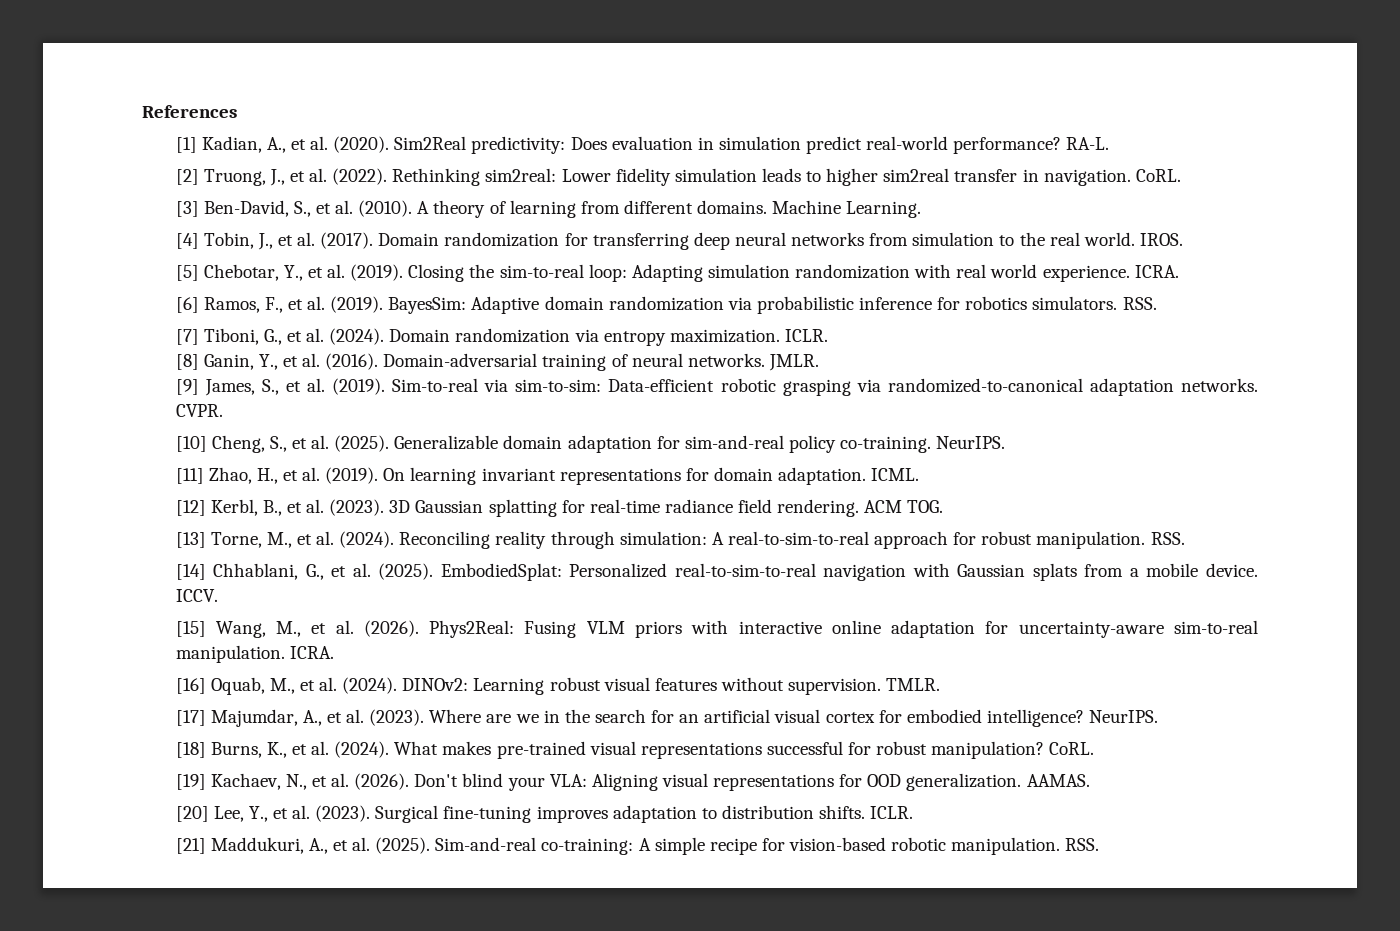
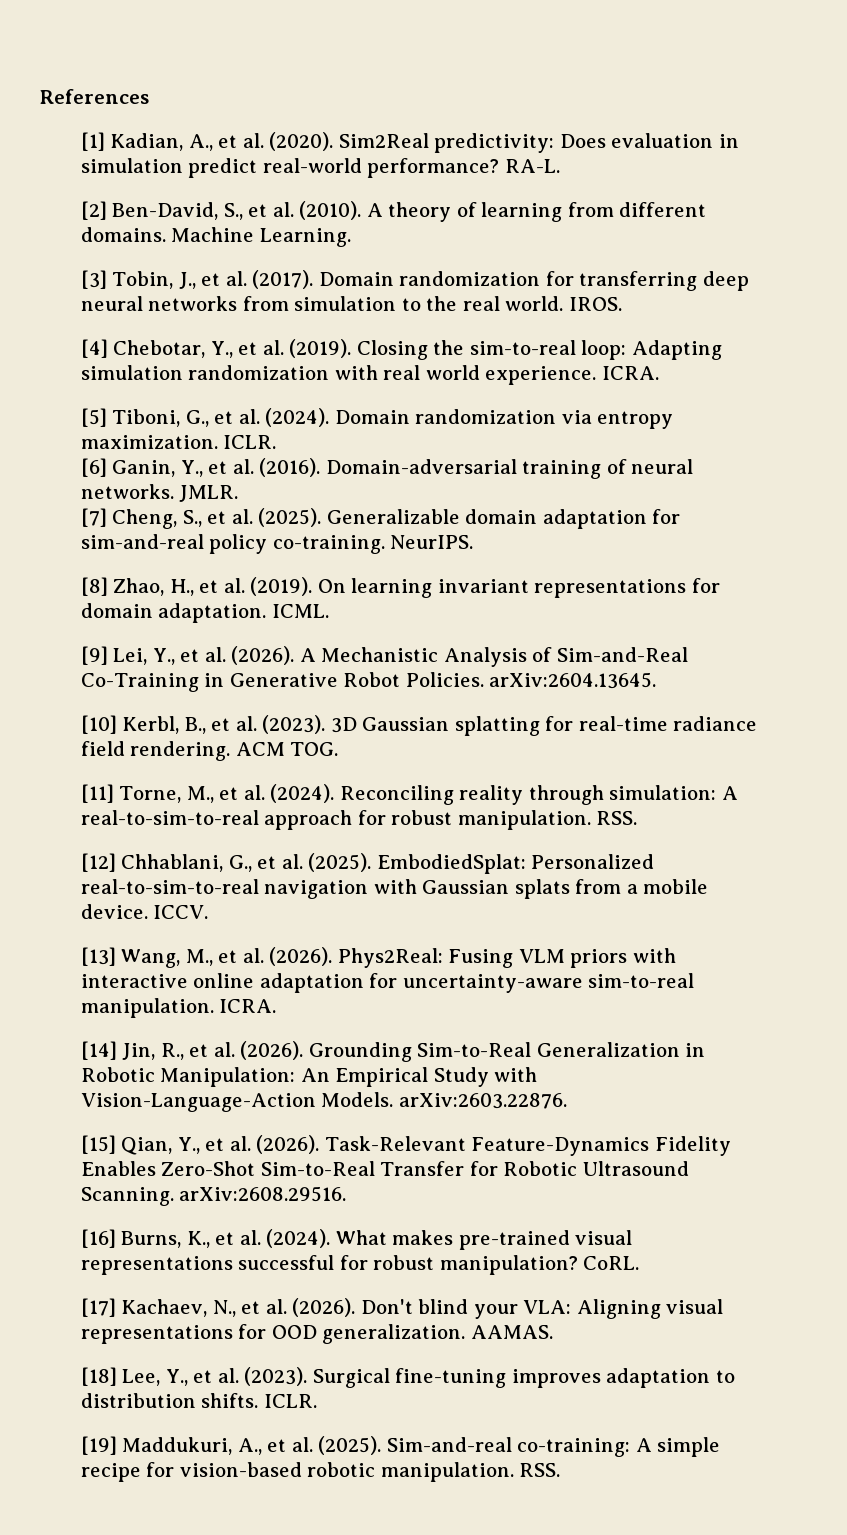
- [2] Truong, J., et al. (2022). Rethinking sim2real: Lower fidelity simulation leads to higher sim2real transfer in navigation. CoRL.
- [3] Ben-David, S., et al. (2010).
+ [2] Ben-David, S., et al. (2010).
- [4] Tobin, J., et al. (2017).
+ [3] Tobin, J., et al. (2017).
- [5] Chebotar, Y., et al. (2019).
+ [4] Chebotar, Y., et al. (2019).
- [6] Ramos, F., et al. (2019). BayesSim: Adaptive domain randomization via probabilistic inference for robotics simulators. RSS.
- [7] Tiboni, G., et al. (2024).
+ [5] Tiboni, G., et al. (2024).
- [8] Ganin, Y., et al. (2016).
+ [6] Ganin, Y., et al. (2016).
- [9] James, S., et al. (2019). Sim-to-real via sim-to-sim: Data-efficient robotic grasping via randomized-to-canonical adaptation networks. CVPR.
- [10] Cheng, S., et al. (2025).
+ [7] Cheng, S., et al. (2025).
- [11] Zhao, H., et al. (2019).
+ [8] Zhao, H., et al. (2019).
- [12] Kerbl, B., et al. (2023).
+ [9] Lei, Y., et al. (2026). A Mechanistic Analysis of Sim-and-Real Co-Training in Generative Robot Policies. arXiv:2604.13645.
+ [10] Kerbl, B., et al. (2023).
- [13] Torne, M., et al. (2024).
+ [11] Torne, M., et al. (2024).
- [14] Chhablani, G., et al. (2025).
+ [12] Chhablani, G., et al. (2025).
- [15] Wang, M., et al. (2026).
+ [13] Wang, M., et al. (2026).
- [16] Oquab, M., et al. (2024). DINOv2: Learning robust visual features without supervision. TMLR.
- [17] Majumdar, A., et al. (2023). Where are we in the search for an artificial visual cortex for embodied intelligence? NeurIPS.
- [18] Burns, K., et al. (2024).
+ [14] Jin, R., et al. (2026). Grounding Sim-to-Real Generalization in Robotic Manipulation: An Empirical Study with Vision-Language-Action Models. arXiv:2603.22876.
+ [15] Qian, Y., et al. (2026). Task-Relevant Feature-Dynamics Fidelity Enables Zero-Shot Sim-to-Real Transfer for Robotic Ultrasound Scanning. arXiv:2608.29516.
+ [16] Burns, K., et al. (2024).
- [19] Kachaev, N., et al. (2026).
+ [17] Kachaev, N., et al. (2026).
- [20] Lee, Y., et al. (2023).
+ [18] Lee, Y., et al. (2023).
- [21] Maddukuri, A., et al. (2025).
+ [19] Maddukuri, A., et al. (2025).

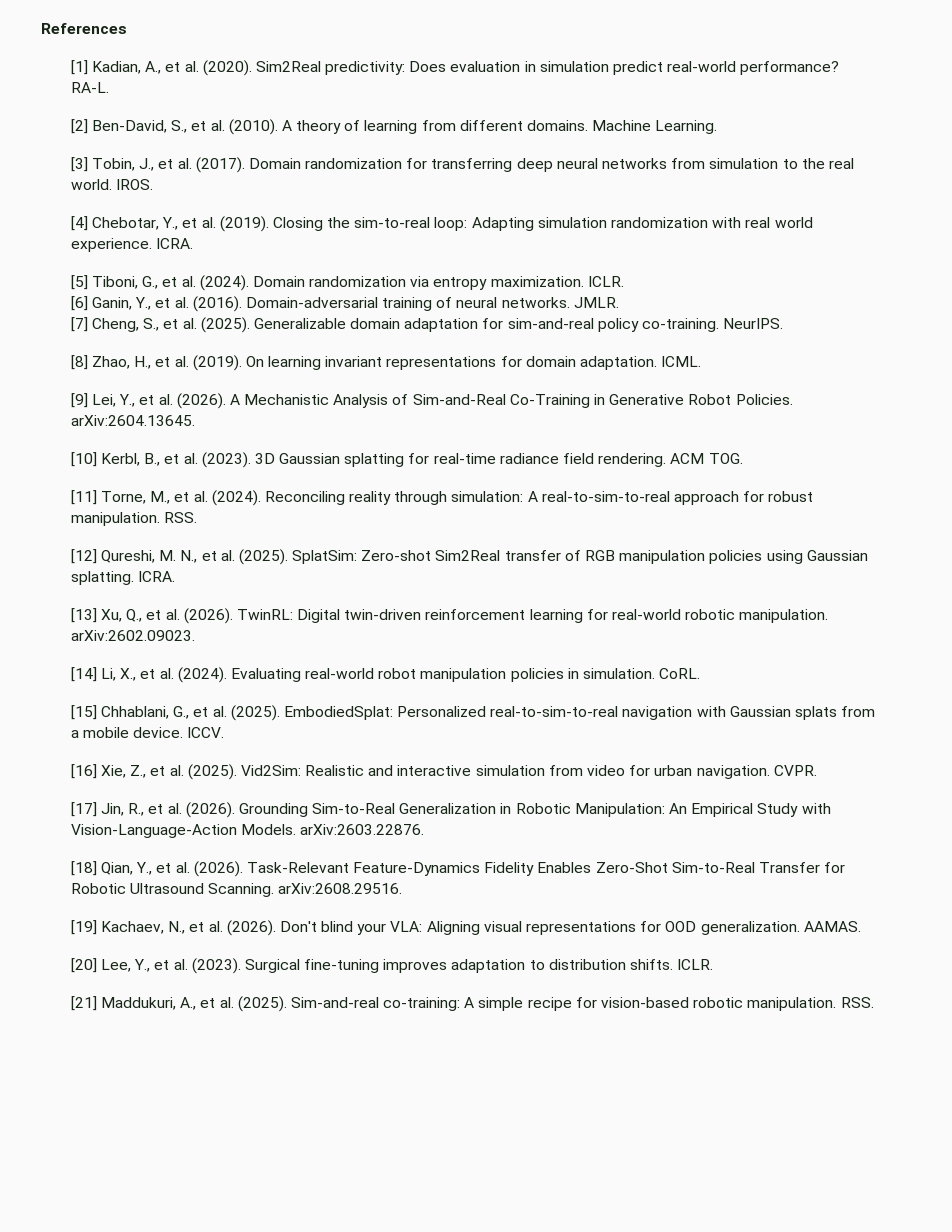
- [12] Chhablani, G., et al. (2025).
+ [12] Qureshi, M. N., et al. (2025). SplatSim: Zero-shot Sim2Real transfer of RGB manipulation policies using Gaussian splatting. ICRA.
+ [13] Xu, Q., et al. (2026). TwinRL: Digital twin-driven reinforcement learning for real-world robotic manipulation. arXiv:2602.09023.
+ [14] Li, X., et al. (2024). Evaluating real-world robot manipulation policies in simulation. CoRL.
+ [15] Chhablani, G., et al. (2025).
- [13] Wang, M., et al. (2026). Phys2Real: Fusing VLM priors with interactive online adaptation for uncertainty-aware sim-to-real manipulation. ICRA.
- [14] Jin, R., et al. (2026).
+ [16] Xie, Z., et al. (2025). Vid2Sim: Realistic and interactive simulation from video for urban navigation. CVPR.
+ [17] Jin, R., et al. (2026).
- [15] Qian, Y., et al. (2026).
+ [18] Qian, Y., et al. (2026).
- [16] Burns, K., et al. (2024). What makes pre-trained visual representations successful for robust manipulation? CoRL.
- [17] Kachaev, N., et al. (2026).
+ [19] Kachaev, N., et al. (2026).
- [18] Lee, Y., et al. (2023).
+ [20] Lee, Y., et al. (2023).
- [19] Maddukuri, A., et al. (2025).
+ [21] Maddukuri, A., et al. (2025).

